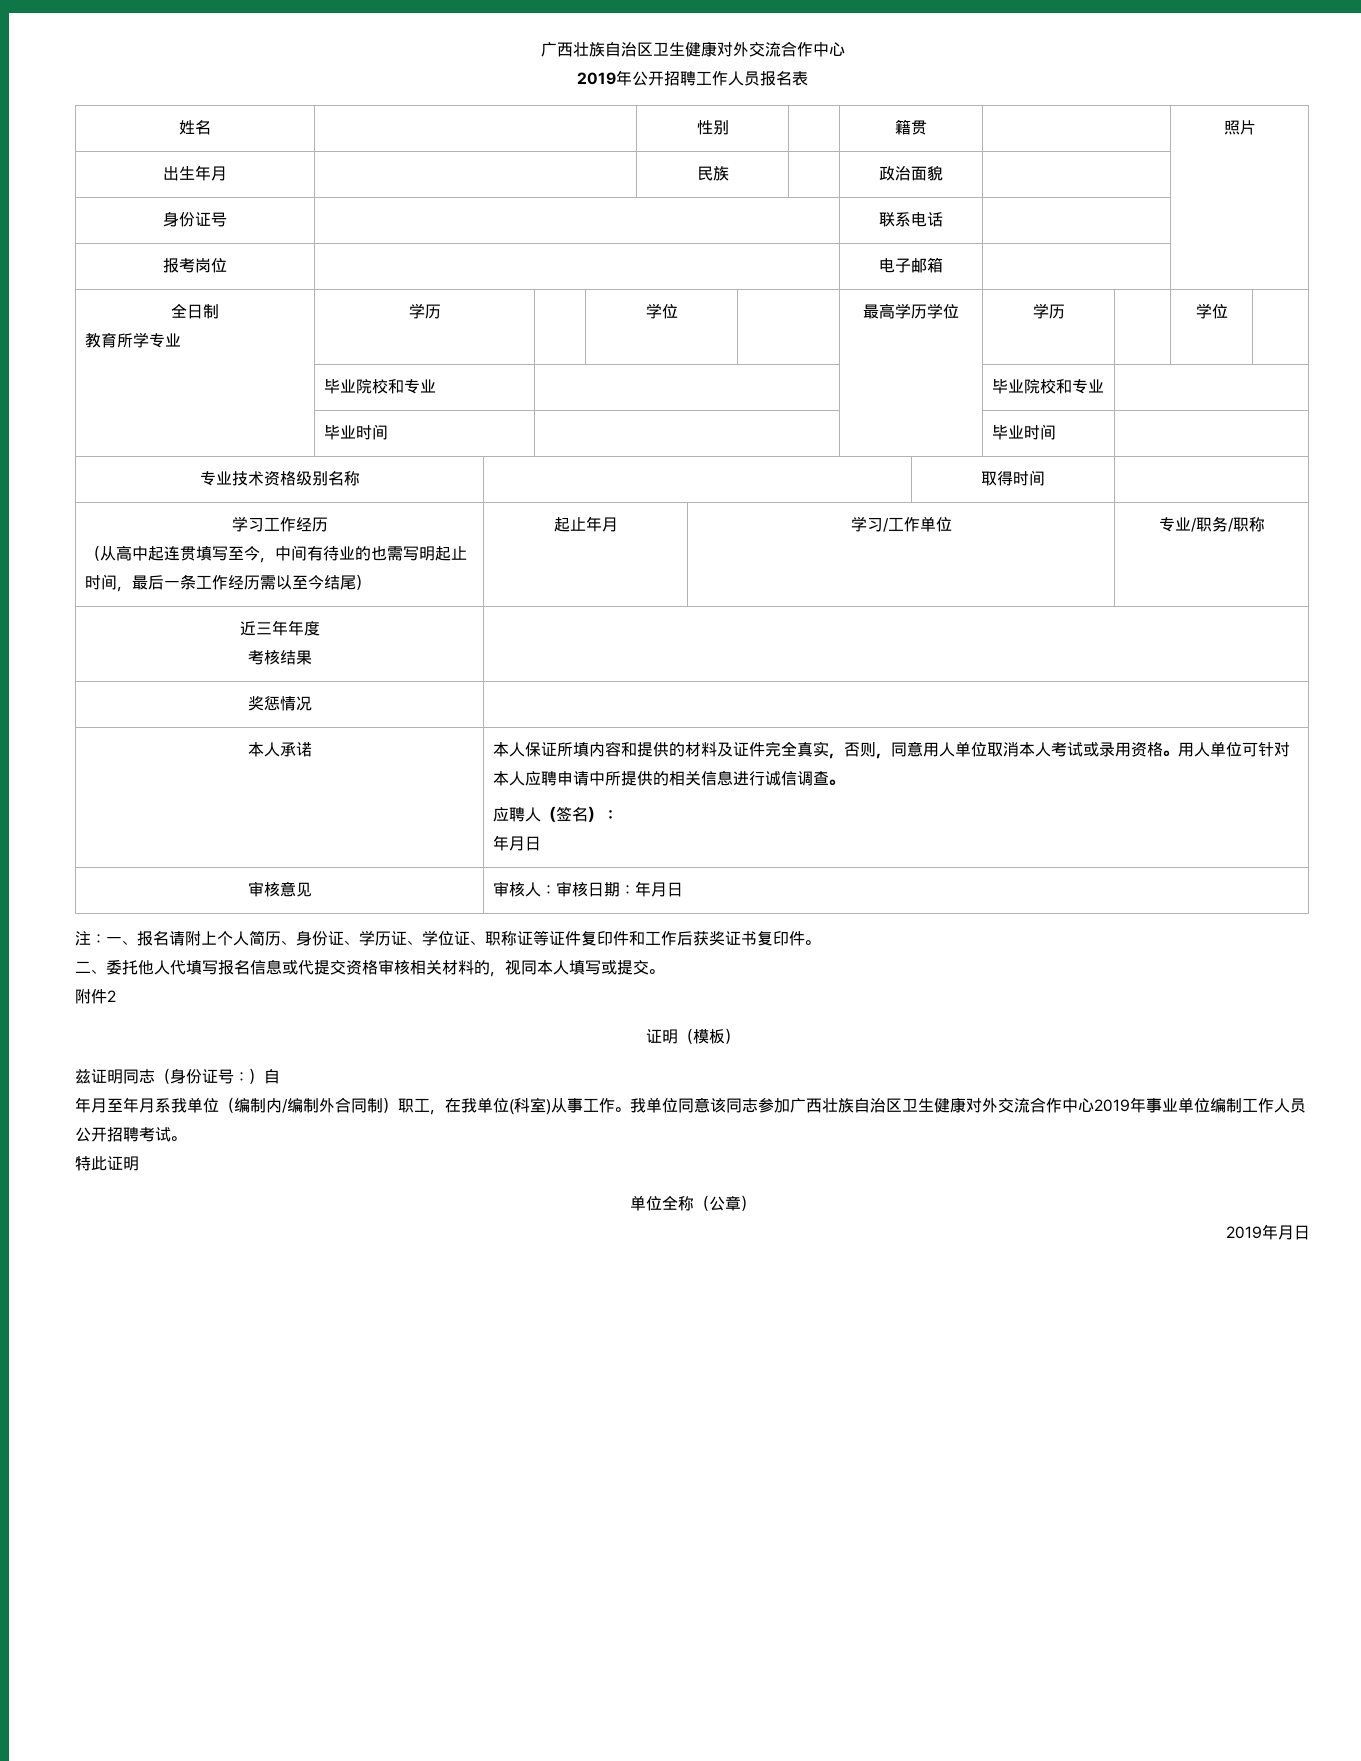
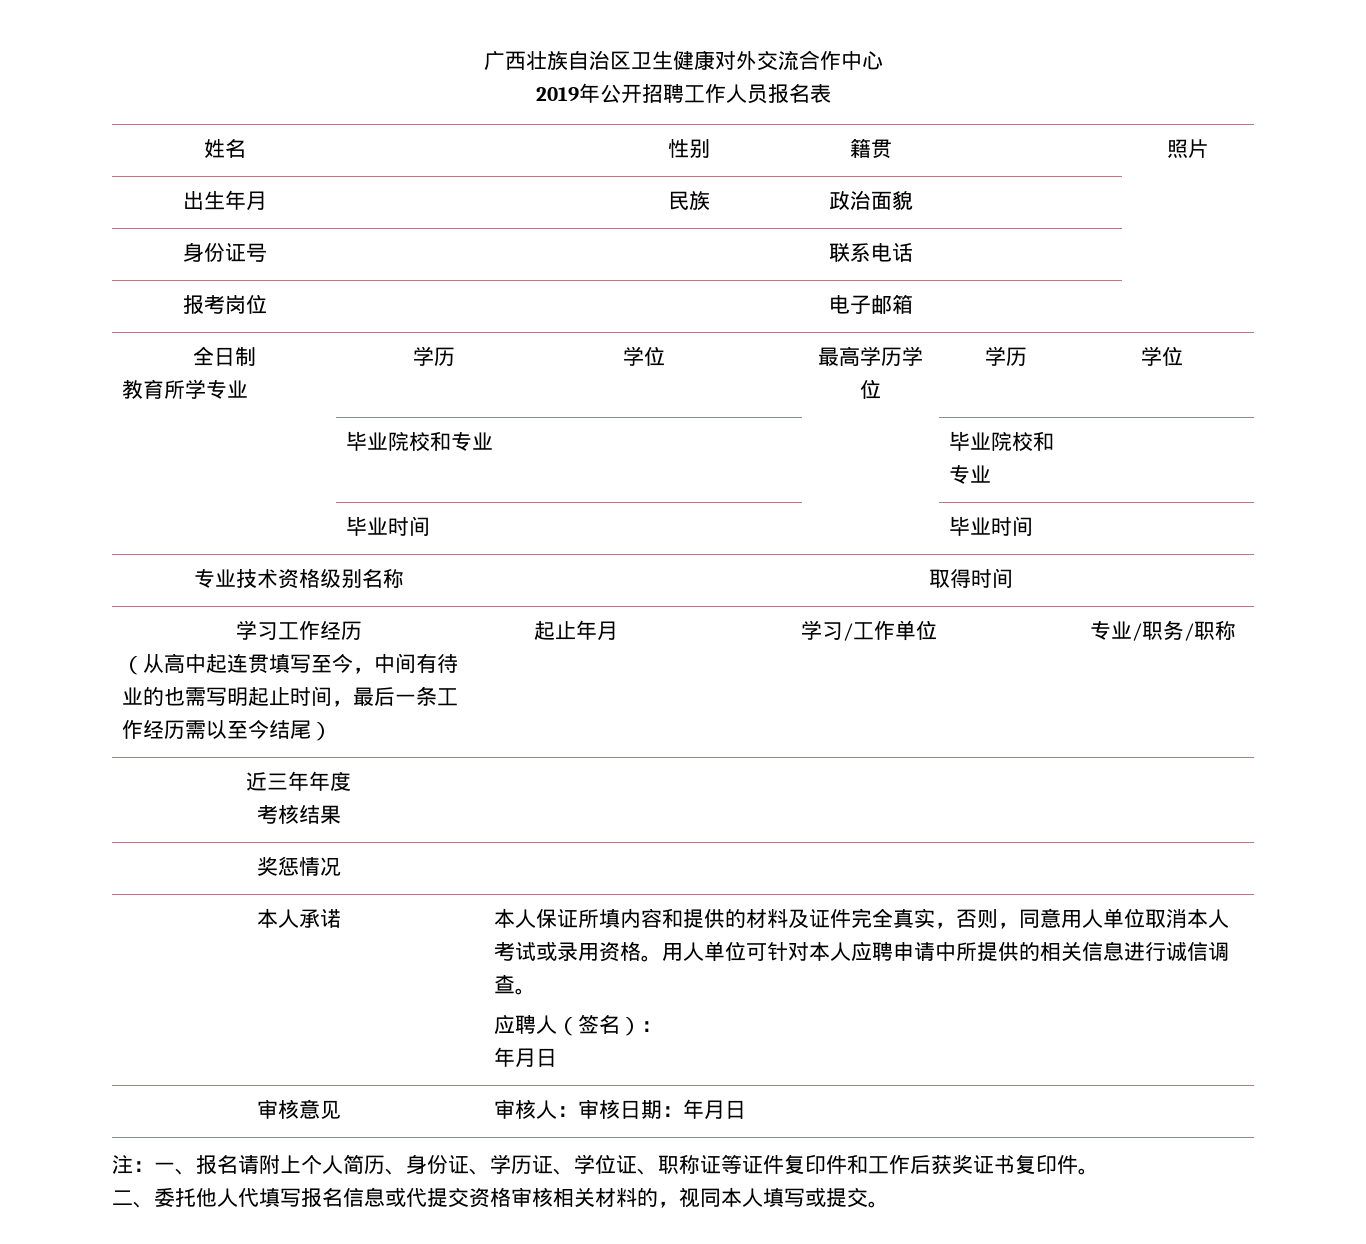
- 附件2
- 证明（模板）
- 兹证明同志（身份证号：）自
- 年月至年月系我单位（编制内/编制外合同制）职工，在我单位(科室)从事工作。我单位同意该同志参加广西壮族自治区卫生健康对外交流合作中心2019年事业单位编制工作人员公开招聘考试。
- 特此证明
- 单位全称（公章）
- 2019年月日

